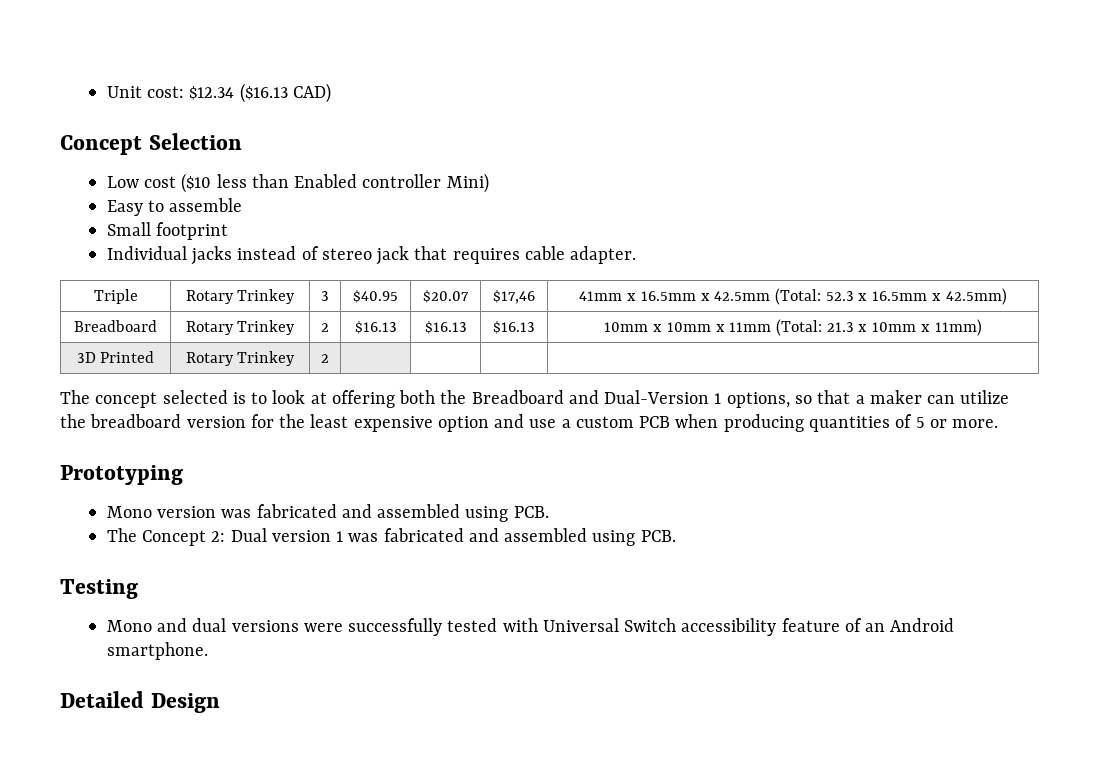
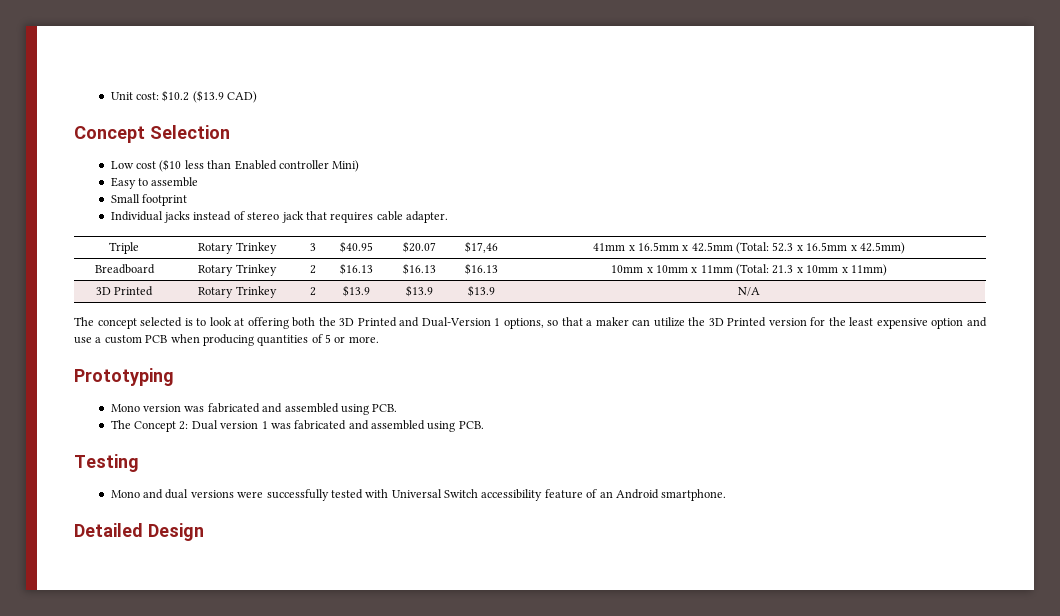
- Unit cost: $12.34 ($16.13 CAD)
+ Unit cost: $10.2 ($13.9 CAD)
- 3D Printed | Rotary Trinkey | 2 | | | |
+ 3D Printed | Rotary Trinkey | 2 | $13.9 | $13.9 | $13.9 | N/A
- The concept selected is to look at offering both the Breadboard and Dual-Version 1 options, so that a maker can utilize the breadboard version for the least expensive option and use a custom PCB when producing quantities of 5 or more.
+ The concept selected is to look at offering both the 3D Printed and Dual-Version 1 options, so that a maker can utilize the 3D Printed version for the least expensive option and use a custom PCB when producing quantities of 5 or more.

